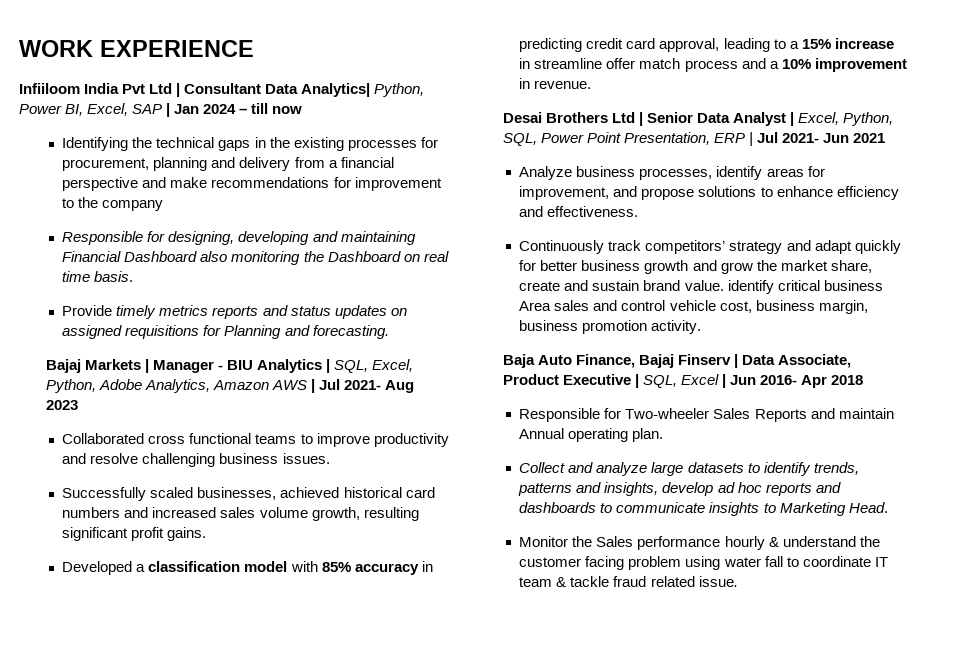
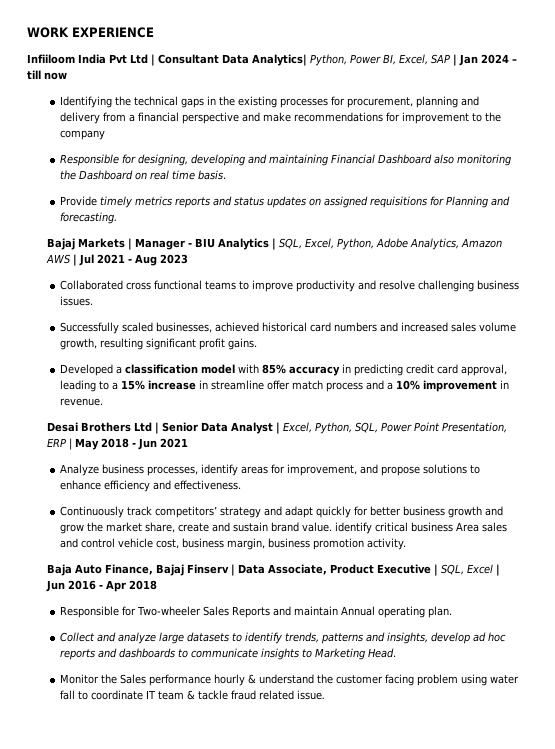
- Bajaj Markets | Manager - BIU Analytics | SQL, Excel, Python, Adobe Analytics, Amazon AWS | Jul 2021- Aug 2023
+ Bajaj Markets | Manager - BIU Analytics | SQL, Excel, Python, Adobe Analytics, Amazon AWS | Jul 2021 - Aug 2023
- Desai Brothers Ltd | Senior Data Analyst | Excel, Python, SQL, Power Point Presentation, ERP | Jul 2021- Jun 2021
+ Desai Brothers Ltd | Senior Data Analyst | Excel, Python, SQL, Power Point Presentation, ERP | May 2018 - Jun 2021
- Baja Auto Finance, Bajaj Finserv | Data Associate, Product Executive | SQL, Excel | Jun 2016- Apr 2018
+ Baja Auto Finance, Bajaj Finserv | Data Associate, Product Executive | SQL, Excel | Jun 2016 - Apr 2018

